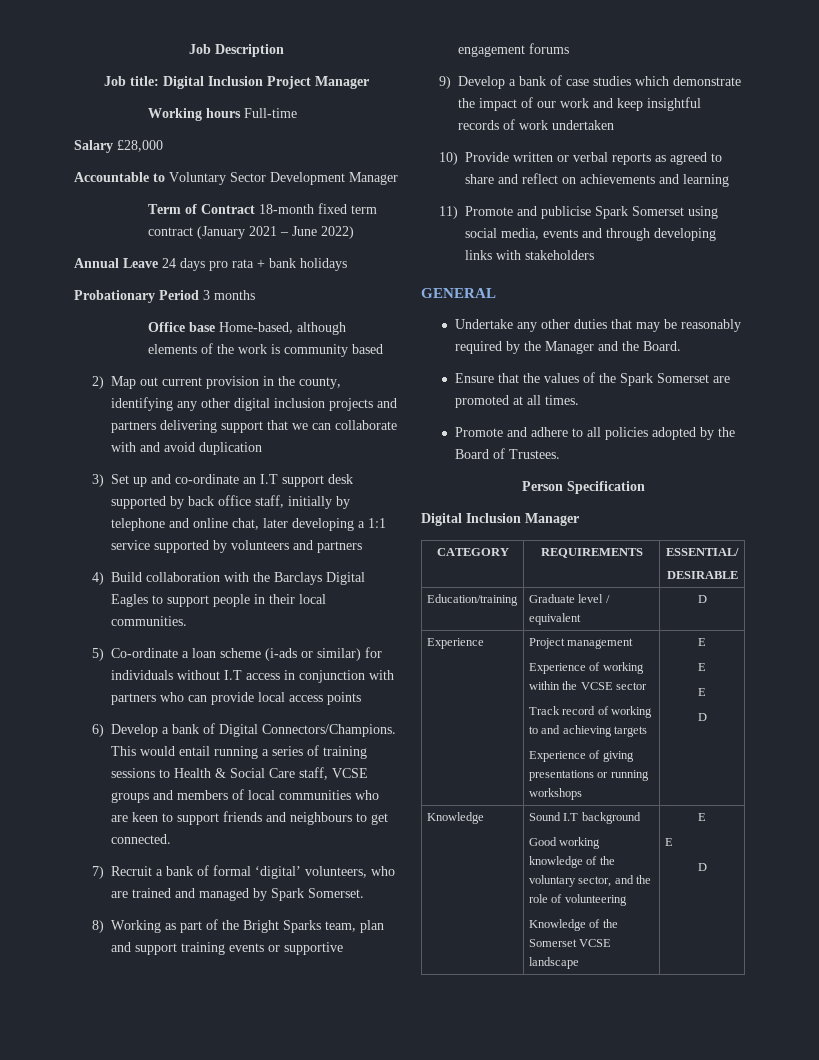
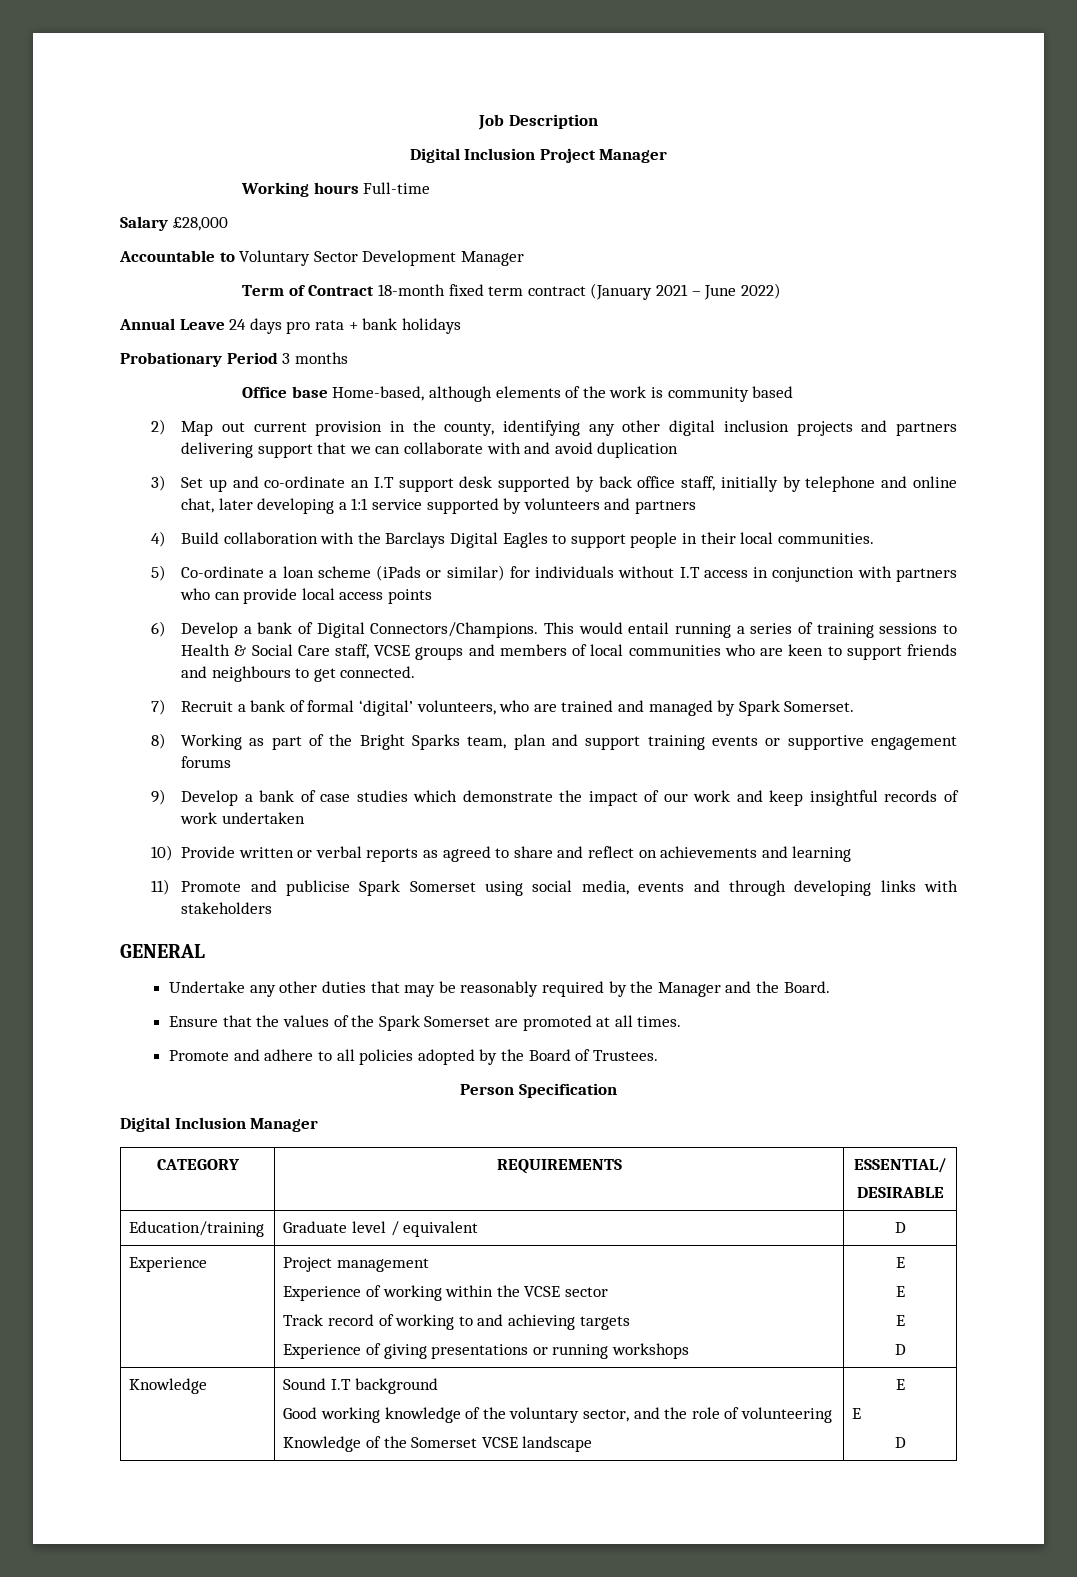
- Job title: Digital Inclusion Project Manager
+ Digital Inclusion Project Manager
- 5) Co-ordinate a loan scheme (i-ads or similar) for individuals without I.T access in conjunction with partners who can provide local access points
+ 5) Co-ordinate a loan scheme (iPads or similar) for individuals without I.T access in conjunction with partners who can provide local access points

